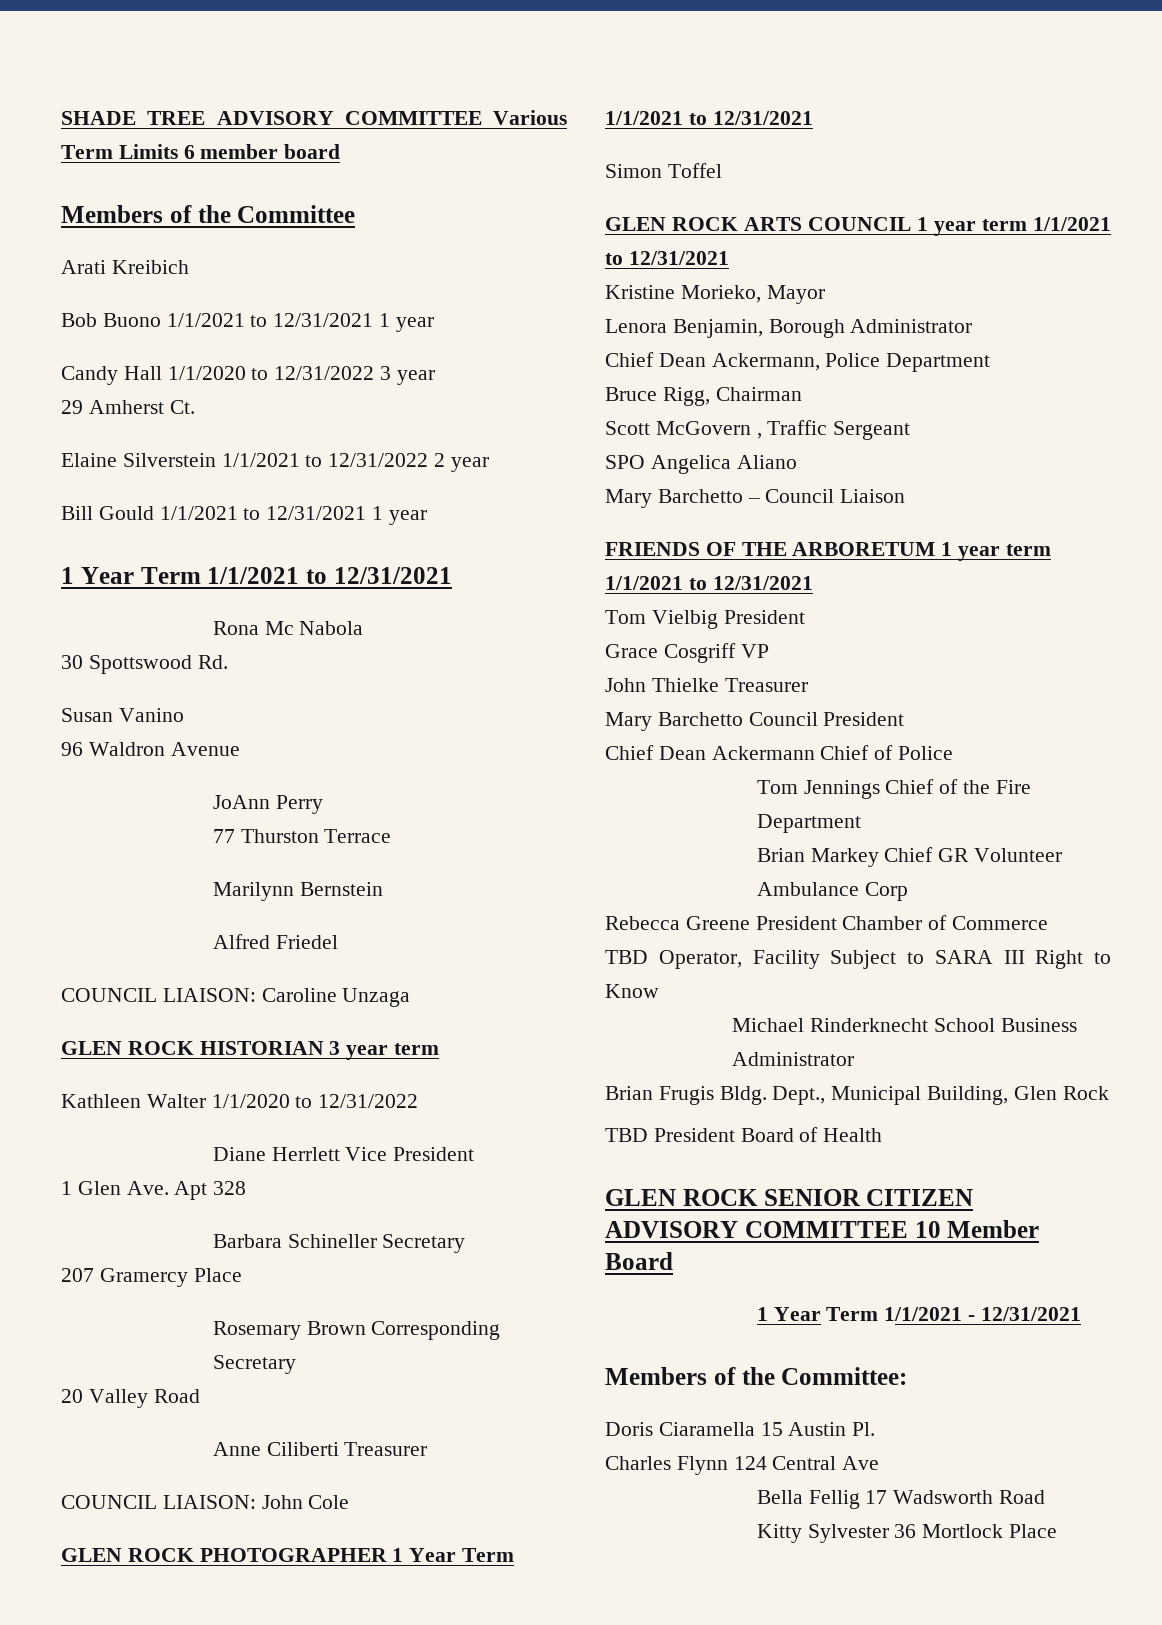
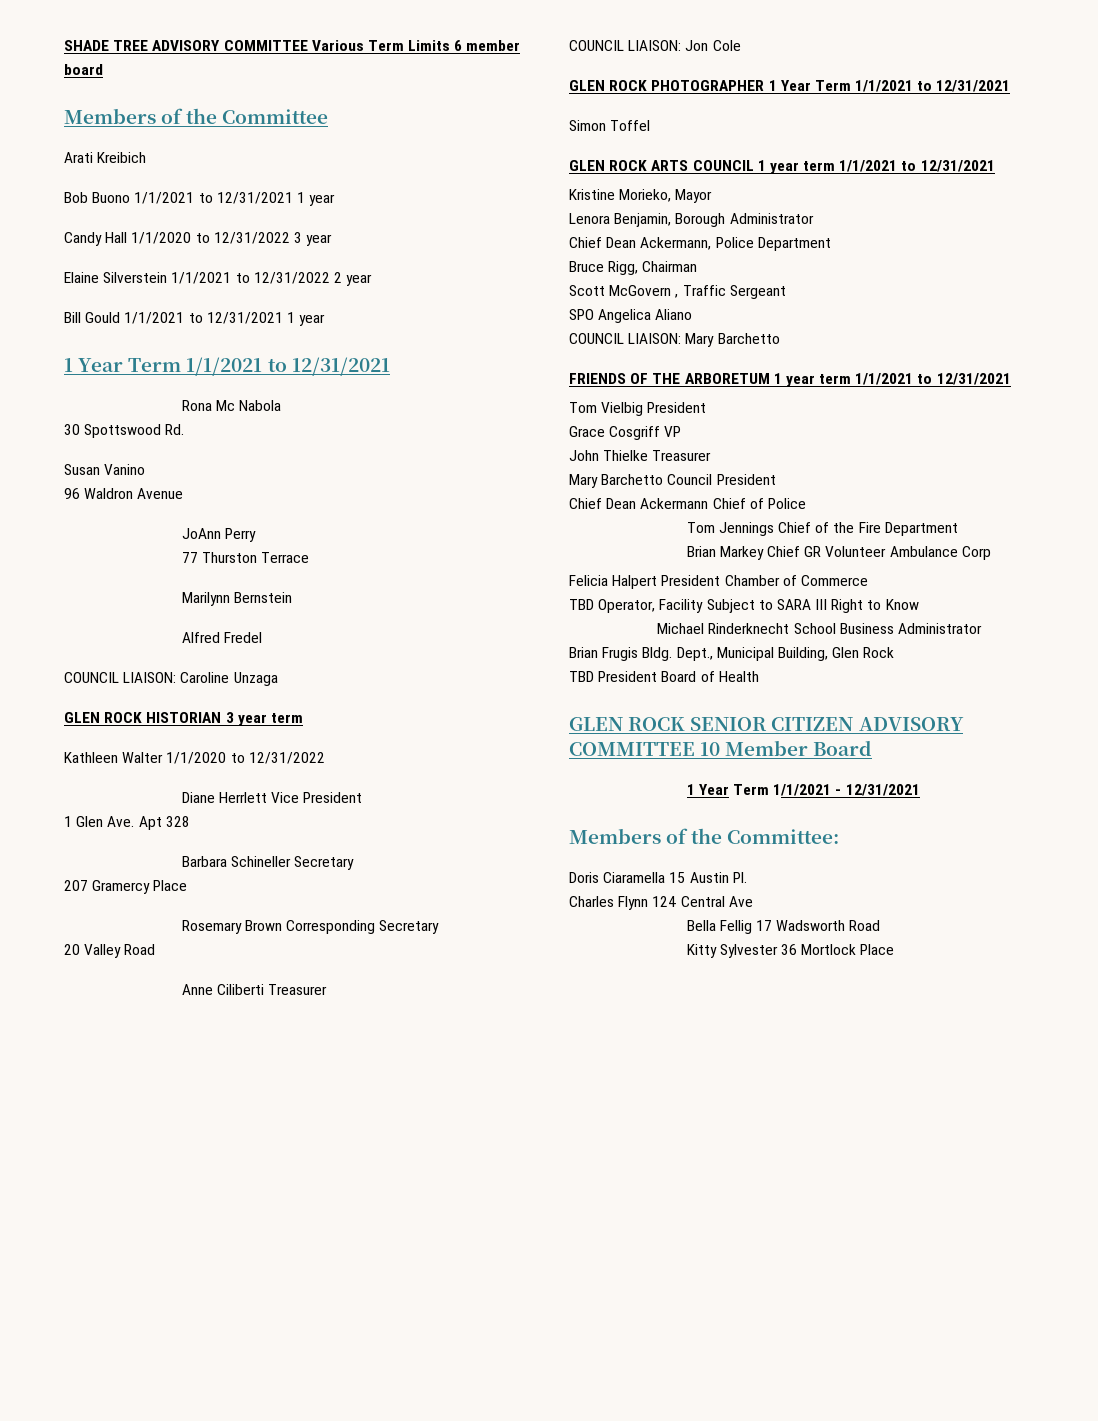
- 29 Amherst Ct.
- Alfred Friedel
+ Alfred Fredel
- COUNCIL LIAISON: John Cole
+ COUNCIL LIAISON: Jon Cole
- Mary Barchetto – Council Liaison
+ COUNCIL LIAISON: Mary Barchetto
- Rebecca Greene President Chamber of Commerce
+ Felicia Halpert President Chamber of Commerce

